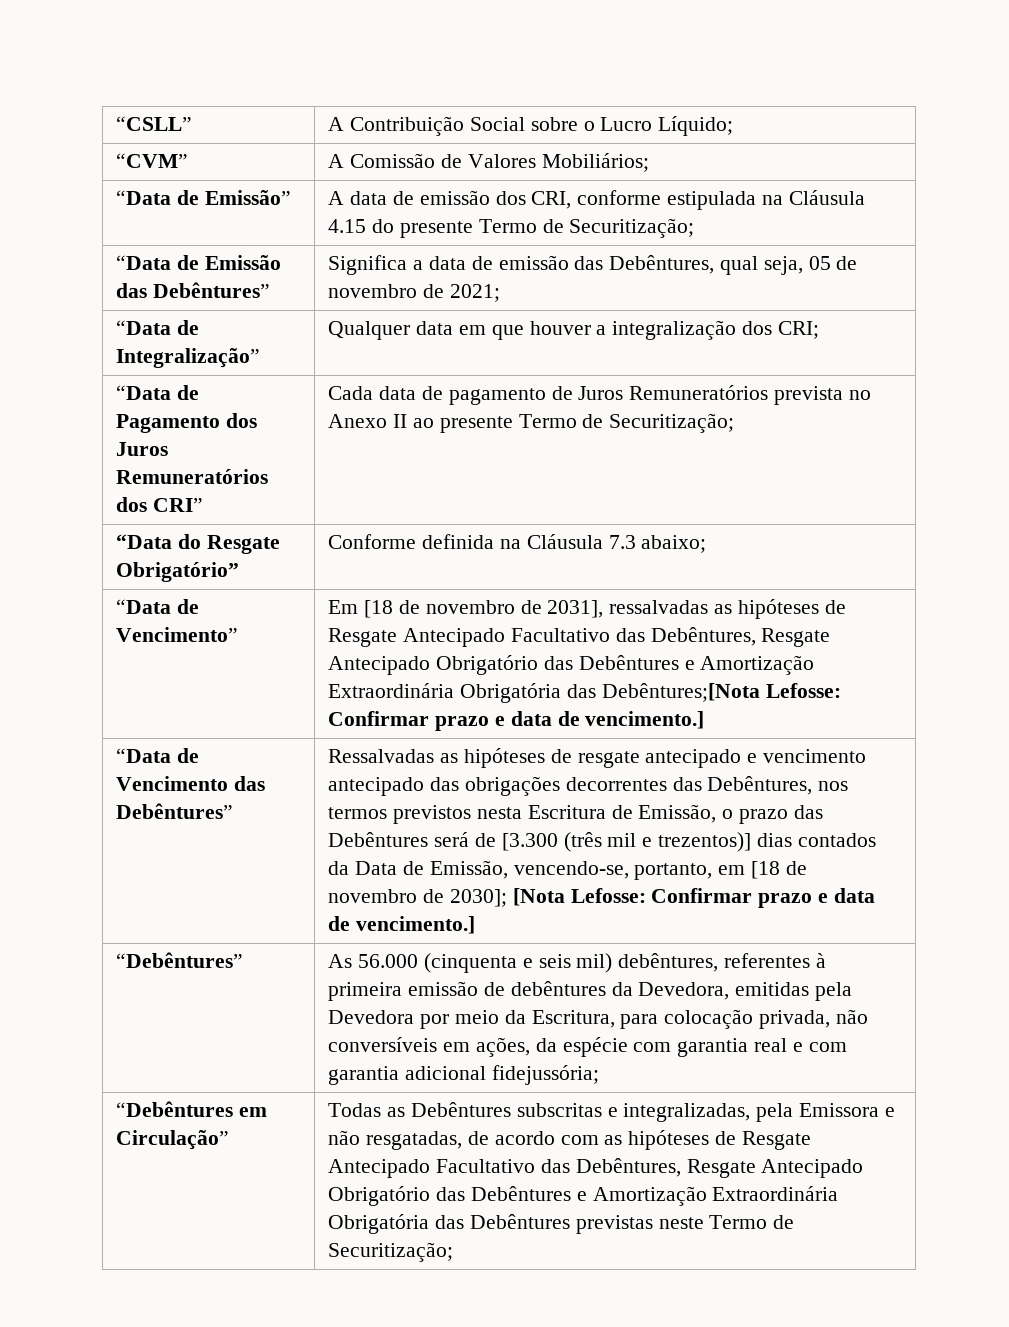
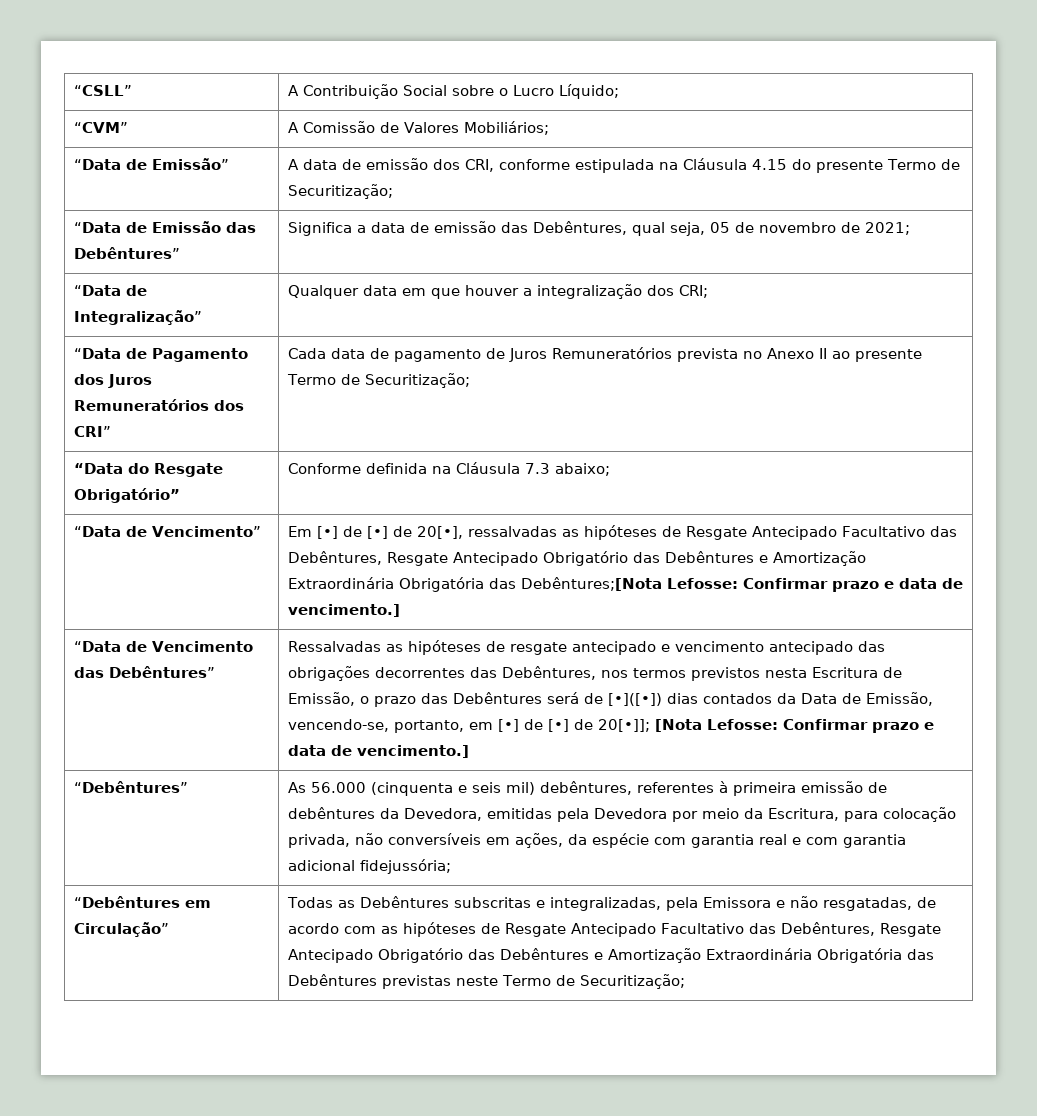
- “Data de Vencimento” | Em [18 de novembro de 2031], ressalvadas as hipóteses de Resgate Antecipado Facultativo das Debêntures, Resgate Antecipado Obrigatório das Debêntures e Amortização Extraordinária Obrigatória das Debêntures;[Nota Lefosse: Confirmar prazo e data de vencimento.]
+ “Data de Vencimento” | Em [•] de [•] de 20[•], ressalvadas as hipóteses de Resgate Antecipado Facultativo das Debêntures, Resgate Antecipado Obrigatório das Debêntures e Amortização Extraordinária Obrigatória das Debêntures;[Nota Lefosse: Confirmar prazo e data de vencimento.]
- Ressalvadas as hipóteses de resgate antecipado e vencimento antecipado das obrigações decorrentes das Debêntures, nos termos previstos nesta Escritura de Emissão, o prazo das Debêntures será de [3.300 (três mil e trezentos)] dias contados da Data de Emissão, vencendo-se, portanto, em [18 de novembro de 2030]; [Nota Lefosse: Confirmar prazo e data de vencimento.]
+ Ressalvadas as hipóteses de resgate antecipado e vencimento antecipado das obrigações decorrentes das Debêntures, nos termos previstos nesta Escritura de Emissão, o prazo das Debêntures será de [•]([•]) dias contados da Data de Emissão, vencendo-se, portanto, em [•] de [•] de 20[•]]; [Nota Lefosse: Confirmar prazo e data de vencimento.]

